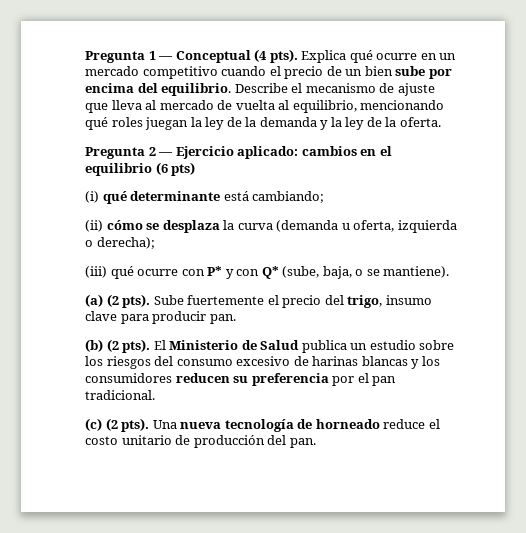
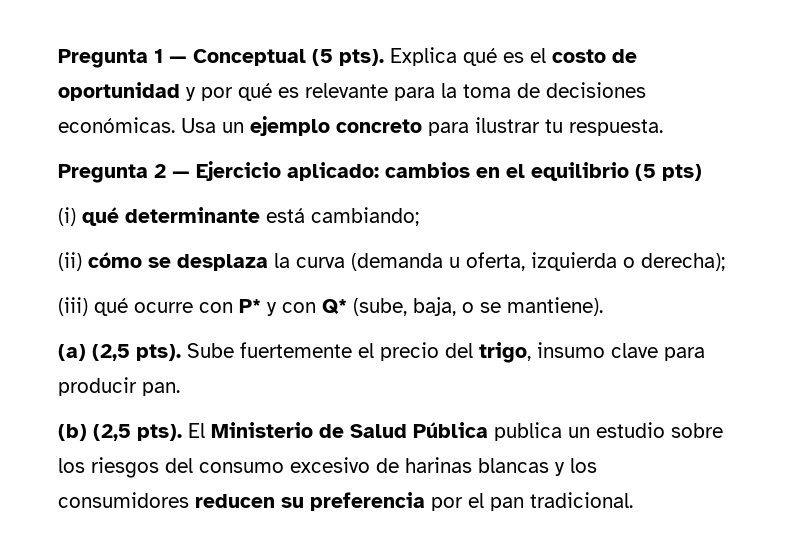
- Pregunta 1 — Conceptual (4 pts).
+ Pregunta 1 — Conceptual (5 pts).
- Explica qué ocurre en un mercado competitivo cuando el precio de un bien sube por encima del equilibrio. Describe el mecanismo de ajuste que lleva al mercado de vuelta al equilibrio, mencionando qué roles juegan la ley de la demanda y la ley de la oferta.
+ Explica qué es el costo de oportunidad y por qué es relevante para la toma de decisiones económicas. Usa un ejemplo concreto para ilustrar tu respuesta.
- Pregunta 2 — Ejercicio aplicado: cambios en el equilibrio (6 pts)
+ Pregunta 2 — Ejercicio aplicado: cambios en el equilibrio (5 pts)
- (a) (2 pts).
+ (a) (2,5 pts).
- (b) (2 pts).
+ (b) (2,5 pts).
- El Ministerio de Salud publica un estudio sobre los riesgos del consumo excesivo de harinas blancas y los consumidores reducen su preferencia por el pan tradicional.
+ El Ministerio de Salud Pública publica un estudio sobre los riesgos del consumo excesivo de harinas blancas y los consumidores reducen su preferencia por el pan tradicional.
- (c) (2 pts). Una nueva tecnología de horneado reduce el costo unitario de producción del pan.

